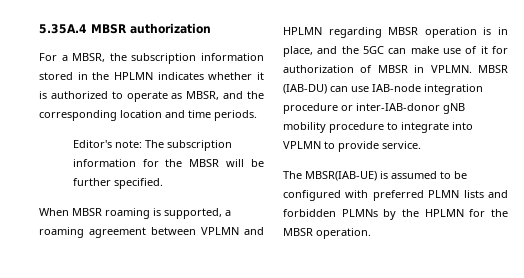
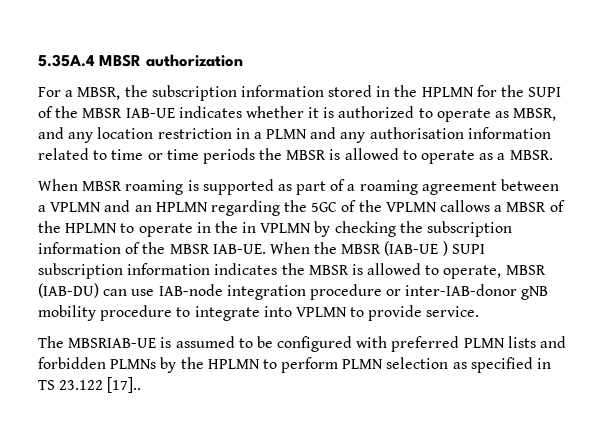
- For a MBSR, the subscription information stored in the HPLMN indicates whether it is authorized to operate as MBSR, and the corresponding location and time periods.
- Editor's note: The subscription information for the MBSR will be further specified.
+ For a MBSR, the subscription information stored in the HPLMN for the SUPI of the MBSR IAB-UE indicates whether it is authorized to operate as MBSR, and any location restriction in a PLMN and any authorisation information related to time or time periods the MBSR is allowed to operate as a MBSR.
- When MBSR roaming is supported, a roaming agreement between VPLMN and HPLMN regarding MBSR operation is in place, and the 5GC can make use of it for authorization of MBSR in VPLMN. MBSR (IAB-DU) can use IAB-node integration procedure or inter-IAB-donor gNB mobility procedure to integrate into VPLMN to provide service.
+ When MBSR roaming is supported as part of a roaming agreement between a VPLMN and an HPLMN regarding the 5GC of the VPLMN callows a MBSR of the HPLMN to operate in the in VPLMN by checking the subscription information of the MBSR IAB-UE. When the MBSR (IAB-UE ) SUPI subscription information indicates the MBSR is allowed to operate, MBSR (IAB-DU) can use IAB-node integration procedure or inter-IAB-donor gNB mobility procedure to integrate into VPLMN to provide service.
- The MBSR(IAB-UE) is assumed to be configured with preferred PLMN lists and forbidden PLMNs by the HPLMN for the MBSR operation.
+ The MBSRIAB-UE is assumed to be configured with preferred PLMN lists and forbidden PLMNs by the HPLMN to perform PLMN selection as specified in TS 23.122 [17]..

